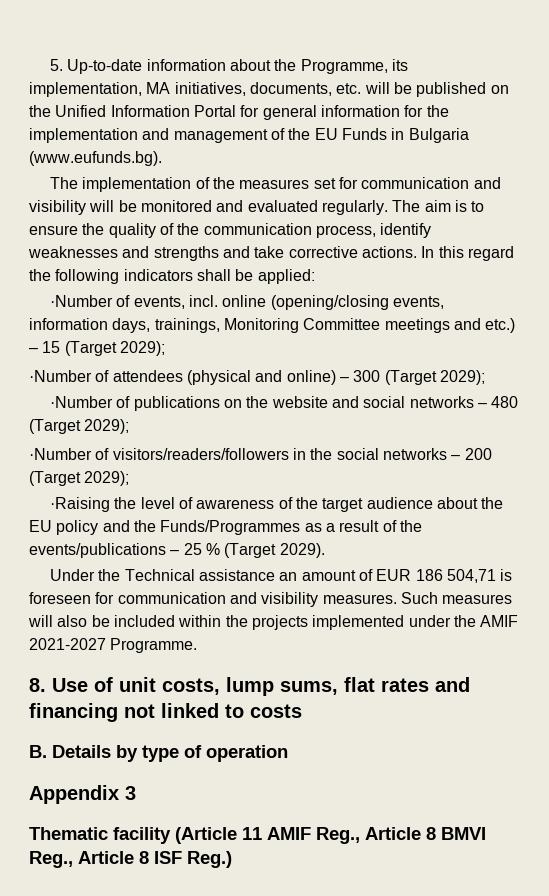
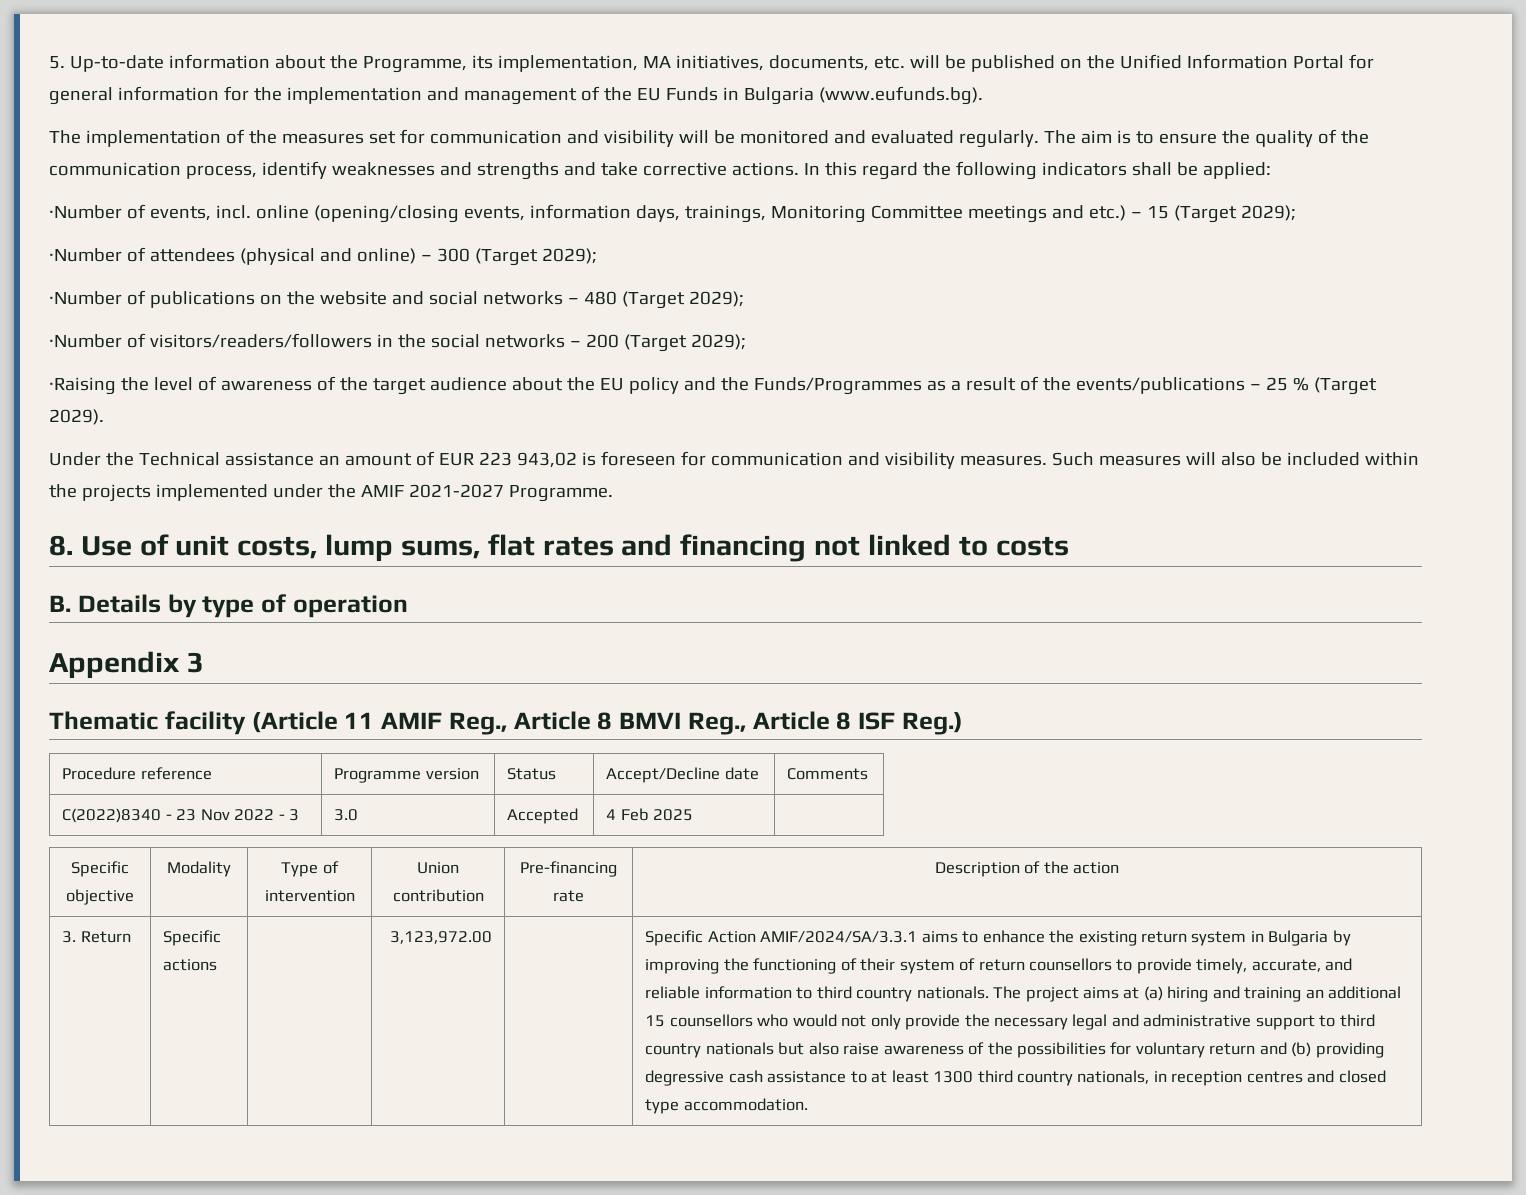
- Under the Technical assistance an amount of EUR 186 504,71 is foreseen for communication and visibility measures.
+ Under the Technical assistance an amount of EUR 223 943,02 is foreseen for communication and visibility measures.
+ Procedure reference | Programme version | Status | Accept/Decline date | Comments
+ C(2022)8340 - 23 Nov 2022 - 3 | 3.0 | Accepted | 4 Feb 2025 |
+ Specific objective | Modality | Type of intervention | Union contribution | Pre-financing rate | Description of the action
+ 3. Return | Specific actions | | 3,123,972.00 | | Specific Action AMIF/2024/SA/3.3.1 aims to enhance the existing return system in Bulgaria by improving the functioning of their system of return counsellors to provide timely, accurate, and reliable information to third country nationals. The project aims at (a) hiring and training an additional 15 counsellors who would not only provide the necessary legal and administrative support to third country nationals but also raise awareness of the possibilities for voluntary return and (b) providing degressive cash assistance to at least 1300 third country nationals, in reception centres and closed type accommodation.

